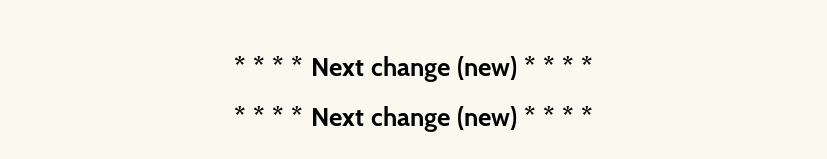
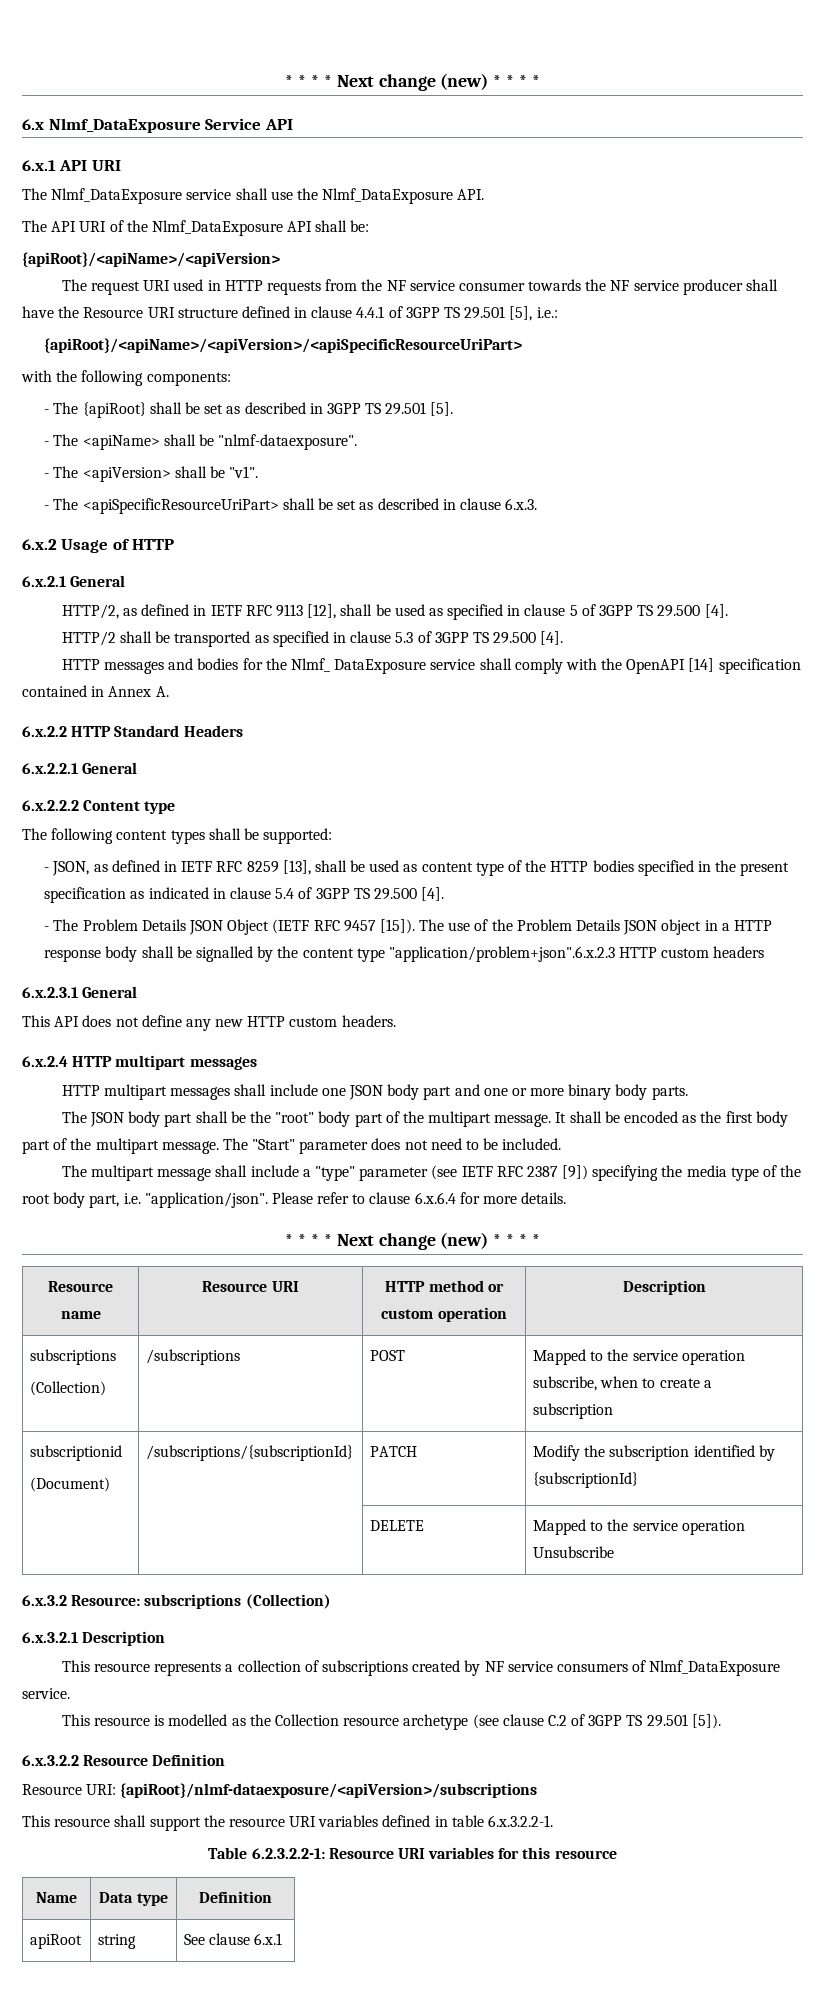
+ 6.x Nlmf_DataExposure Service API
+ 6.x.1 API URI
+ The Nlmf_DataExposure service shall use the Nlmf_DataExposure API.
+ The API URI of the Nlmf_DataExposure API shall be:
+ {apiRoot}/<apiName>/<apiVersion>
+ The request URI used in HTTP requests from the NF service consumer towards the NF service producer shall have the Resource URI structure defined in clause 4.4.1 of 3GPP TS 29.501 [5], i.e.:
+ {apiRoot}/<apiName>/<apiVersion>/<apiSpecificResourceUriPart>
+ with the following components:
+ - The {apiRoot} shall be set as described in 3GPP TS 29.501 [5].
+ - The <apiName> shall be "nlmf-dataexposure".
+ - The <apiVersion> shall be "v1".
+ - The <apiSpecificResourceUriPart> shall be set as described in clause 6.x.3.
+ 6.x.2 Usage of HTTP
+ 6.x.2.1 General
+ HTTP/2, as defined in IETF RFC 9113 [12], shall be used as specified in clause 5 of 3GPP TS 29.500 [4].
+ HTTP/2 shall be transported as specified in clause 5.3 of 3GPP TS 29.500 [4].
+ HTTP messages and bodies for the Nlmf_ DataExposure service shall comply with the OpenAPI [14] specification contained in Annex A.
+ 6.x.2.2 HTTP Standard Headers
+ 6.x.2.2.1 General
+ 6.x.2.2.2 Content type
+ The following content types shall be supported:
+ - JSON, as defined in IETF RFC 8259 [13], shall be used as content type of the HTTP bodies specified in the present specification as indicated in clause 5.4 of 3GPP TS 29.500 [4].
+ - The Problem Details JSON Object (IETF RFC 9457 [15]). The use of the Problem Details JSON object in a HTTP response body shall be signalled by the content type "application/problem+json".6.x.2.3 HTTP custom headers
+ 6.x.2.3.1 General
+ This API does not define any new HTTP custom headers.
+ 6.x.2.4 HTTP multipart messages
+ HTTP multipart messages shall include one JSON body part and one or more binary body parts.
+ The JSON body part shall be the "root" body part of the multipart message. It shall be encoded as the first body part of the multipart message. The "Start" parameter does not need to be included.
+ The multipart message shall include a "type" parameter (see IETF RFC 2387 [9]) specifying the media type of the root body part, i.e. "application/json". Please refer to clause 6.x.6.4 for more details.
+ Resource name | Resource URI | HTTP method or custom operation | Description
+ subscriptions
+ (Collection) | /subscriptions | POST | Mapped to the service operation subscribe, when to create a subscription
+ subscriptionid
+ (Document) | /subscriptions/{subscriptionId} | PATCH | Modify the subscription identified by {subscriptionId}
+ | | DELETE | Mapped to the service operation Unsubscribe
+ 6.x.3.2 Resource: subscriptions (Collection)
+ 6.x.3.2.1 Description
+ This resource represents a collection of subscriptions created by NF service consumers of Nlmf_DataExposure service.
+ This resource is modelled as the Collection resource archetype (see clause C.2 of 3GPP TS 29.501 [5]).
+ 6.x.3.2.2 Resource Definition
+ Resource URI: {apiRoot}/nlmf-dataexposure/<apiVersion>/subscriptions
+ This resource shall support the resource URI variables defined in table 6.x.3.2.2-1.
+ Table 6.2.3.2.2-1: Resource URI variables for this resource
+ Name | Data type | Definition
+ apiRoot | string | See clause 6.x.1

